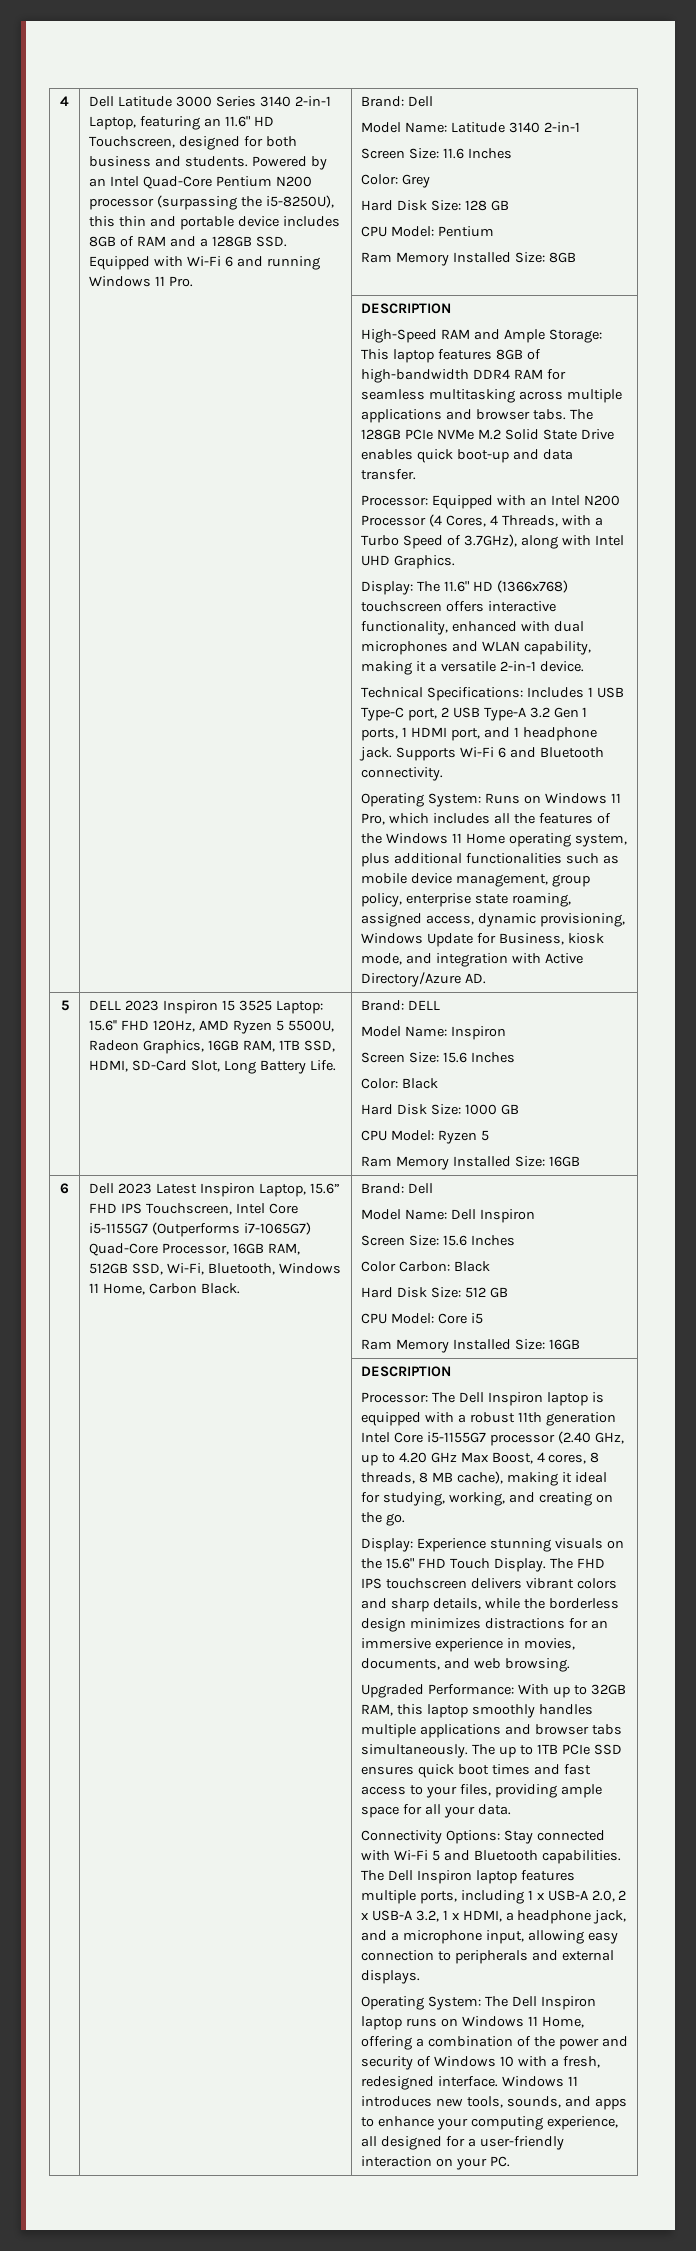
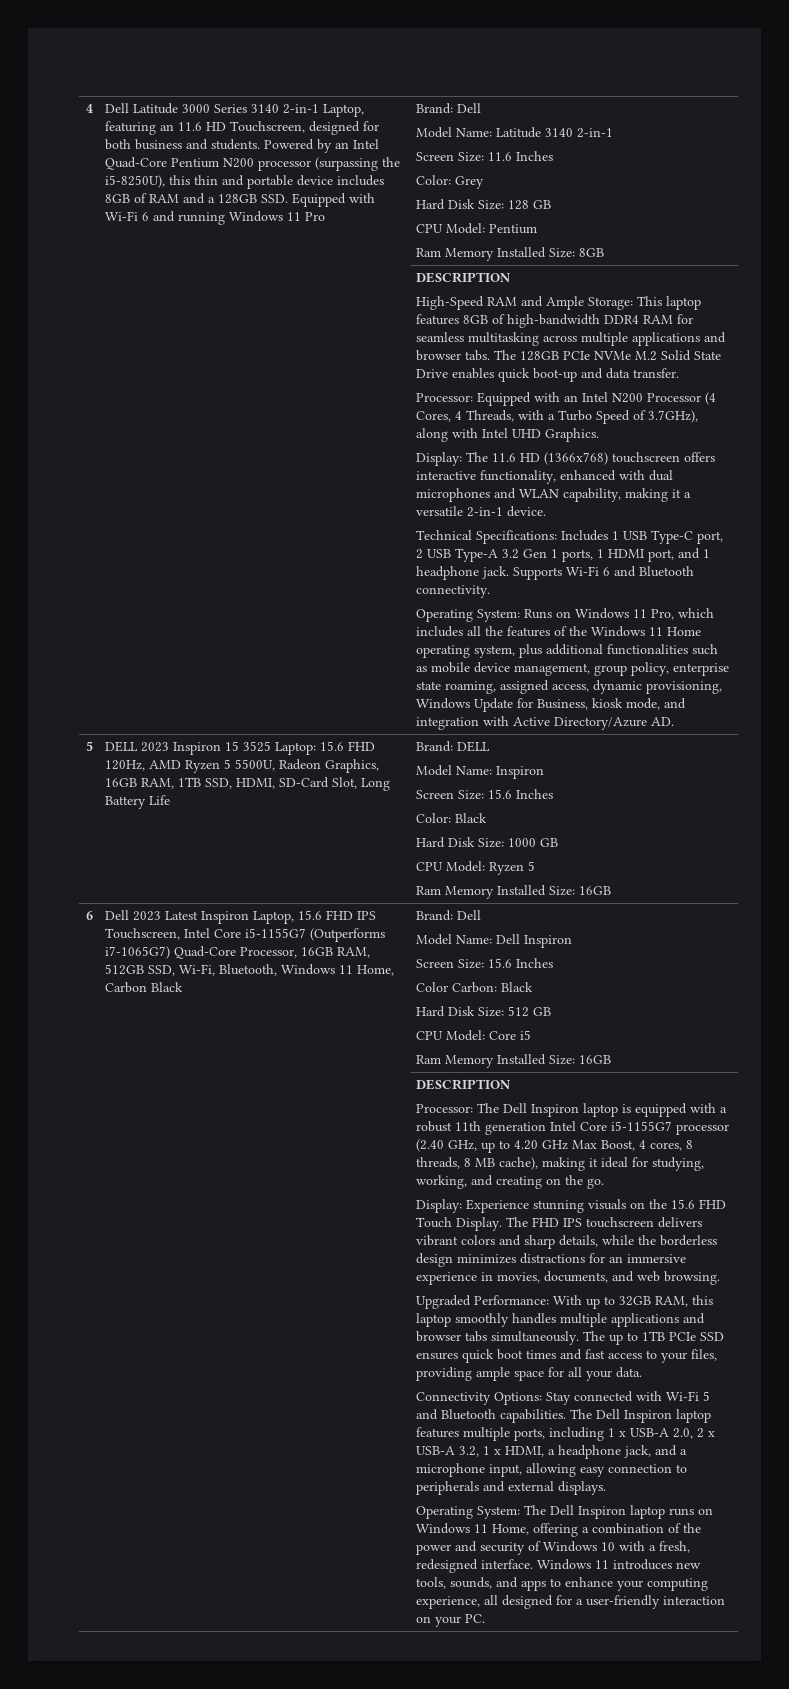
- Dell Latitude 3000 Series 3140 2-in-1 Laptop, featuring an 11.6" HD Touchscreen, designed for both business and students.
+ Dell Latitude 3000 Series 3140 2-in-1 Laptop, featuring an 11.6 HD Touchscreen, designed for both business and students.
- Powered by an Intel Quad-Core Pentium N200 processor (surpassing the i5-8250U), this thin and portable device includes 8GB of RAM and a 128GB SSD. Equipped with Wi-Fi 6 and running Windows 11 Pro.
+ Powered by an Intel Quad-Core Pentium N200 processor (surpassing the i5-8250U), this thin and portable device includes 8GB of RAM and a 128GB SSD. Equipped with Wi-Fi 6 and running Windows 11 Pro
- Display: The 11.6" HD (1366x768) touchscreen offers interactive functionality, enhanced with dual microphones and WLAN capability, making it a versatile 2-in-1 device.
+ Display: The 11.6 HD (1366x768) touchscreen offers interactive functionality, enhanced with dual microphones and WLAN capability, making it a versatile 2-in-1 device.
- DELL 2023 Inspiron 15 3525 Laptop: 15.6'' FHD 120Hz, AMD Ryzen 5 5500U, Radeon Graphics, 16GB RAM, 1TB SSD, HDMI, SD-Card Slot, Long Battery Life.
+ DELL 2023 Inspiron 15 3525 Laptop: 15.6 FHD 120Hz, AMD Ryzen 5 5500U, Radeon Graphics, 16GB RAM, 1TB SSD, HDMI, SD-Card Slot, Long Battery Life
- Dell 2023 Latest Inspiron Laptop, 15.6” FHD IPS Touchscreen, Intel Core i5-1155G7 (Outperforms i7-1065G7) Quad-Core Processor, 16GB RAM, 512GB SSD, Wi-Fi, Bluetooth, Windows 11 Home, Carbon Black.
+ Dell 2023 Latest Inspiron Laptop, 15.6 FHD IPS Touchscreen, Intel Core i5-1155G7 (Outperforms i7-1065G7) Quad-Core Processor, 16GB RAM, 512GB SSD, Wi-Fi, Bluetooth, Windows 11 Home, Carbon Black
- Display: Experience stunning visuals on the 15.6" FHD Touch Display.
+ Display: Experience stunning visuals on the 15.6 FHD Touch Display.

